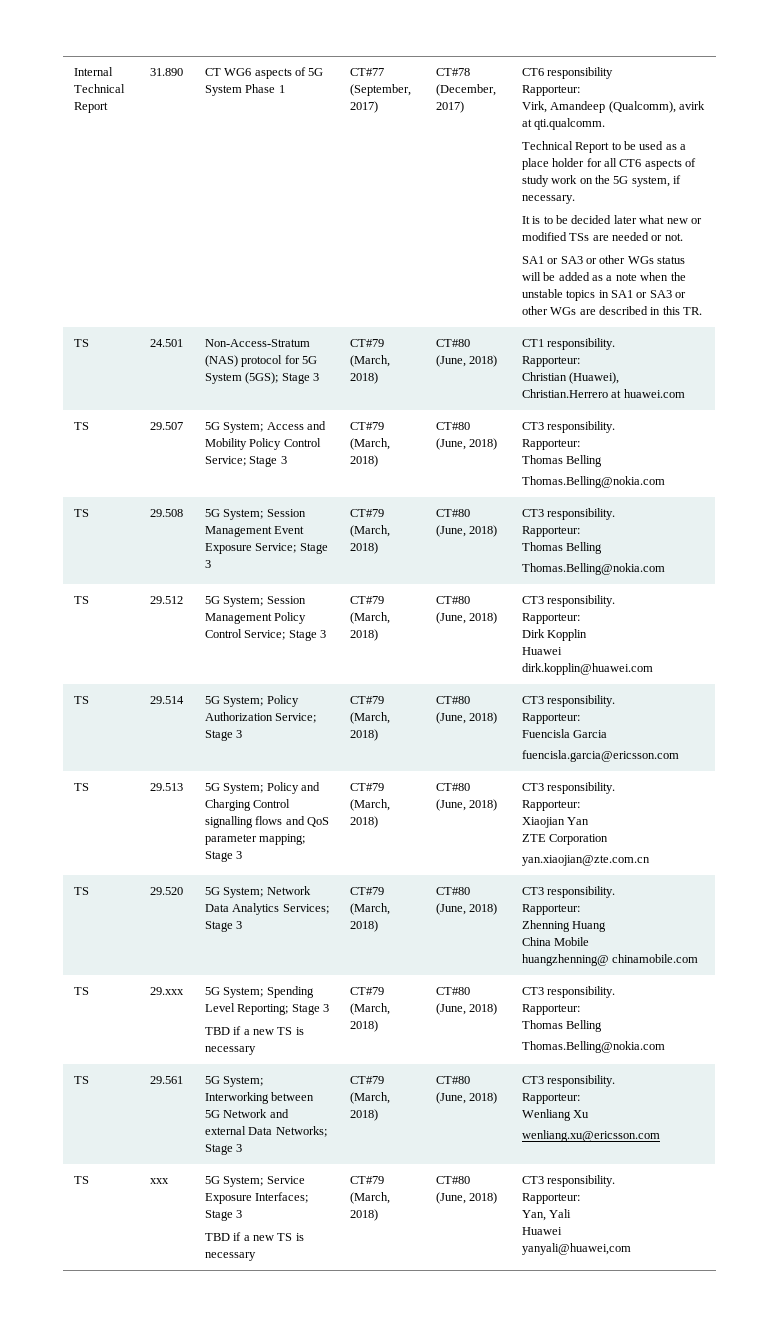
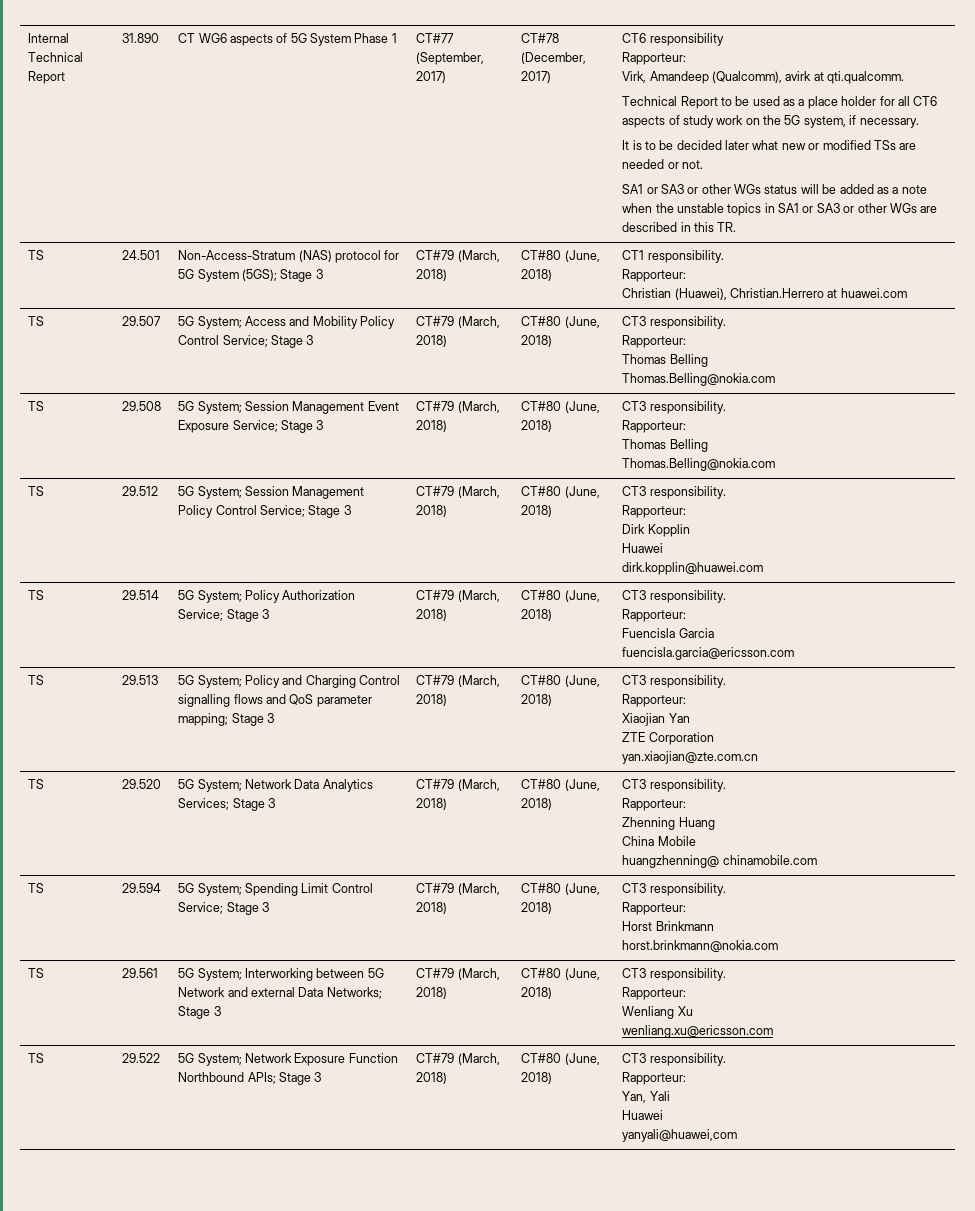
- TS | 29.xxx | 5G System; Spending Level Reporting; Stage 3
- TBD if a new TS is necessary | CT#79 (March, 2018) | CT#80 (June, 2018) | CT3 responsibility.
+ TS | 29.594 | 5G System; Spending Limit Control Service; Stage 3 | CT#79 (March, 2018) | CT#80 (June, 2018) | CT3 responsibility.
  Rapporteur:
- Thomas Belling
- Thomas.Belling@nokia.com
+ Horst Brinkmann
+ horst.brinkmann@nokia.com
- TS | xxx | 5G System; Service Exposure Interfaces; Stage 3
- TBD if a new TS is necessary | CT#79 (March, 2018) | CT#80 (June, 2018) | CT3 responsibility.
+ TS | 29.522 | 5G System; Network Exposure Function Northbound APIs; Stage 3 | CT#79 (March, 2018) | CT#80 (June, 2018) | CT3 responsibility.

